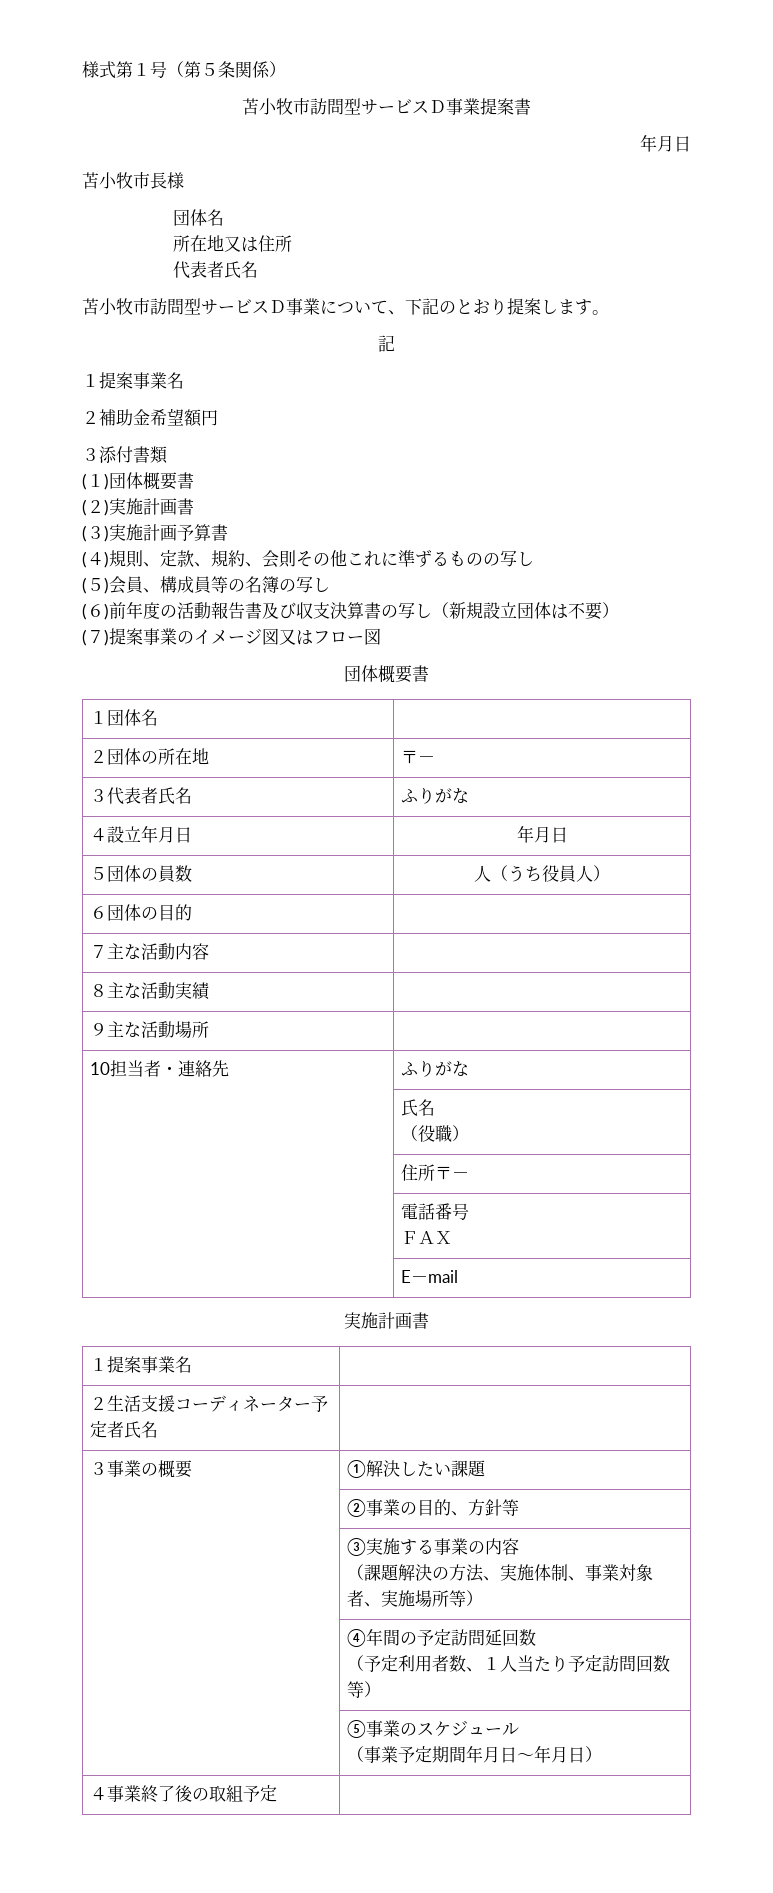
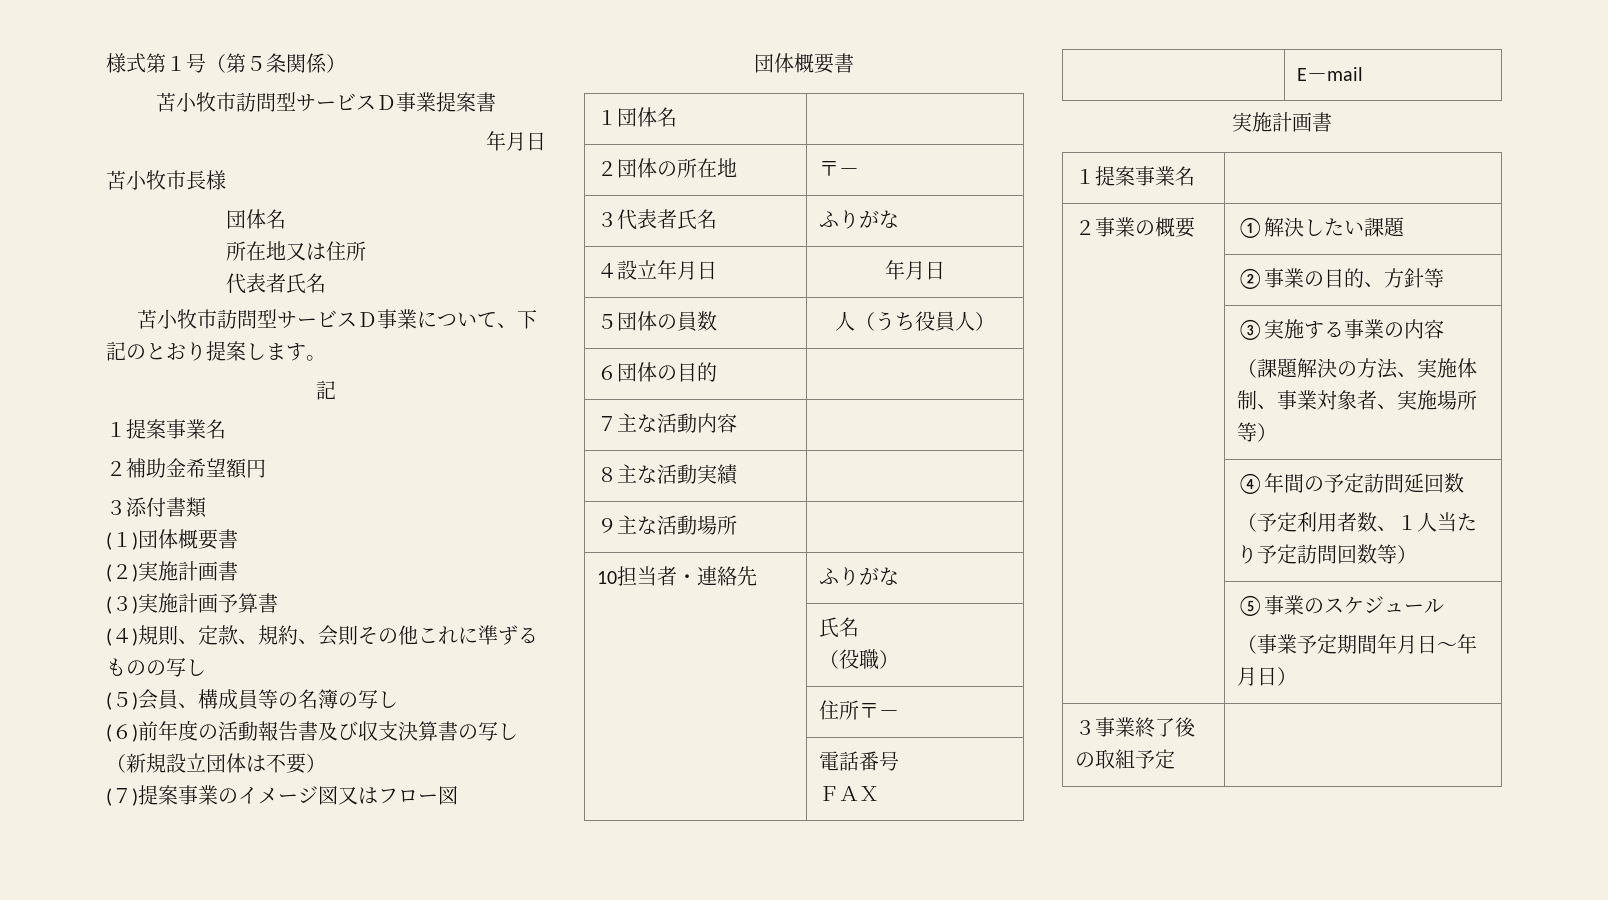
- ２生活支援コーディネーター予定者氏名 |
- ３事業の概要 | ①解決したい課題
+ ２事業の概要 | ①解決したい課題
- ４事業終了後の取組予定 |
+ ３事業終了後の取組予定 |

